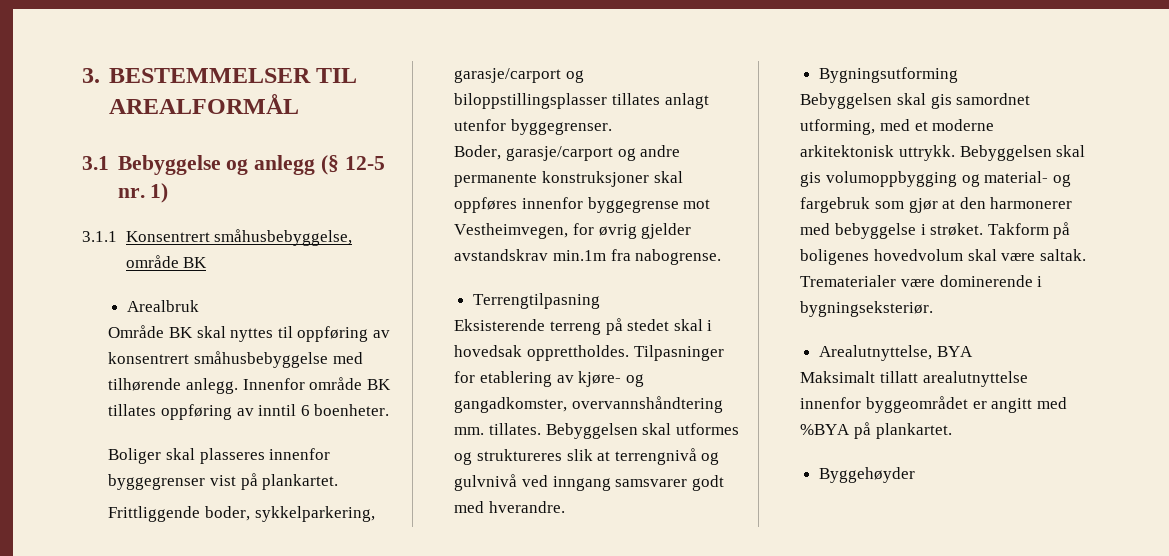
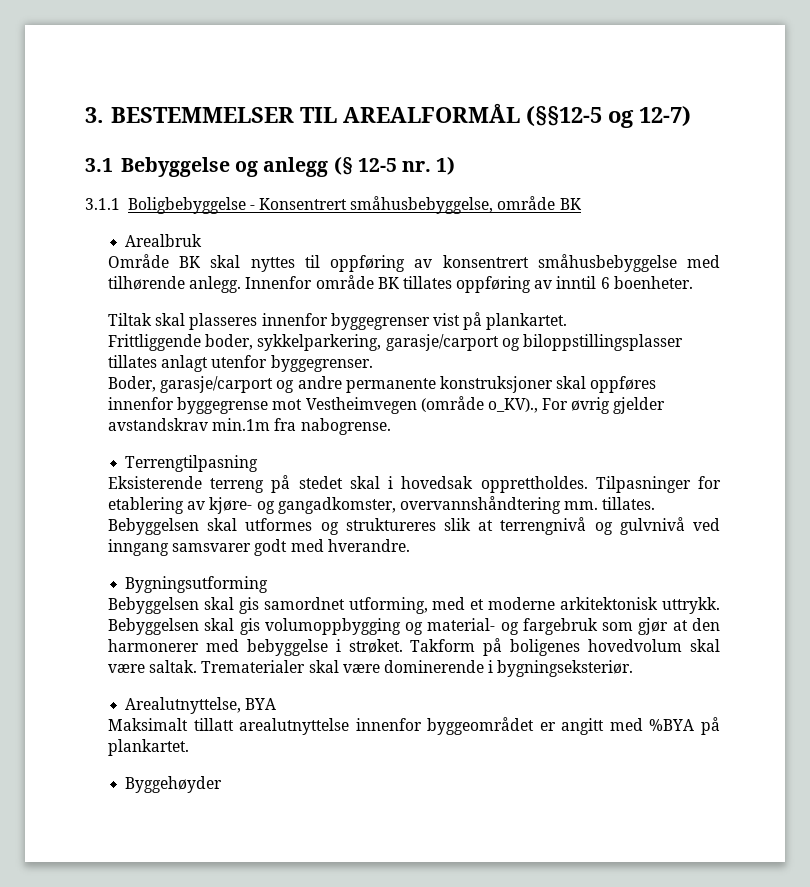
- 3. BESTEMMELSER TIL AREALFORMÅL
+ 3. BESTEMMELSER TIL AREALFORMÅL (§§12-5 og 12-7)
- 3.1.1 Konsentrert småhusbebyggelse, område BK
+ 3.1.1 Boligbebyggelse - Konsentrert småhusbebyggelse, område BK
- Boliger skal plasseres innenfor byggegrenser vist på plankartet.
+ Tiltak skal plasseres innenfor byggegrenser vist på plankartet.
- Boder, garasje/carport og andre permanente konstruksjoner skal oppføres innenfor byggegrense mot Vestheimvegen, for øvrig gjelder avstandskrav min.1m fra nabogrense.
+ Boder, garasje/carport og andre permanente konstruksjoner skal oppføres innenfor byggegrense mot Vestheimvegen (område o_KV)., For øvrig gjelder avstandskrav min.1m fra nabogrense.
- Trematerialer være dominerende i bygningseksteriør.
+ Trematerialer skal være dominerende i bygningseksteriør.

